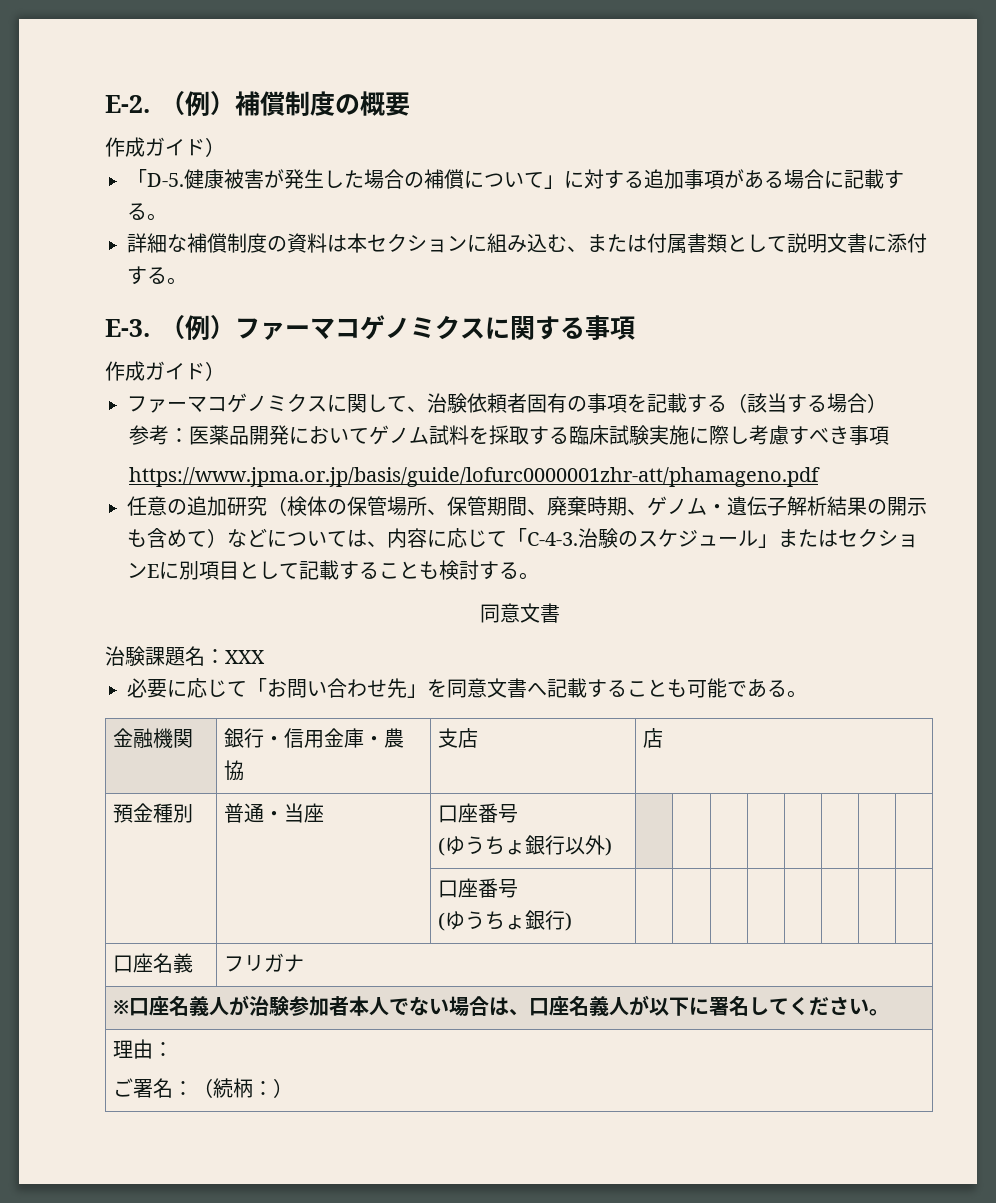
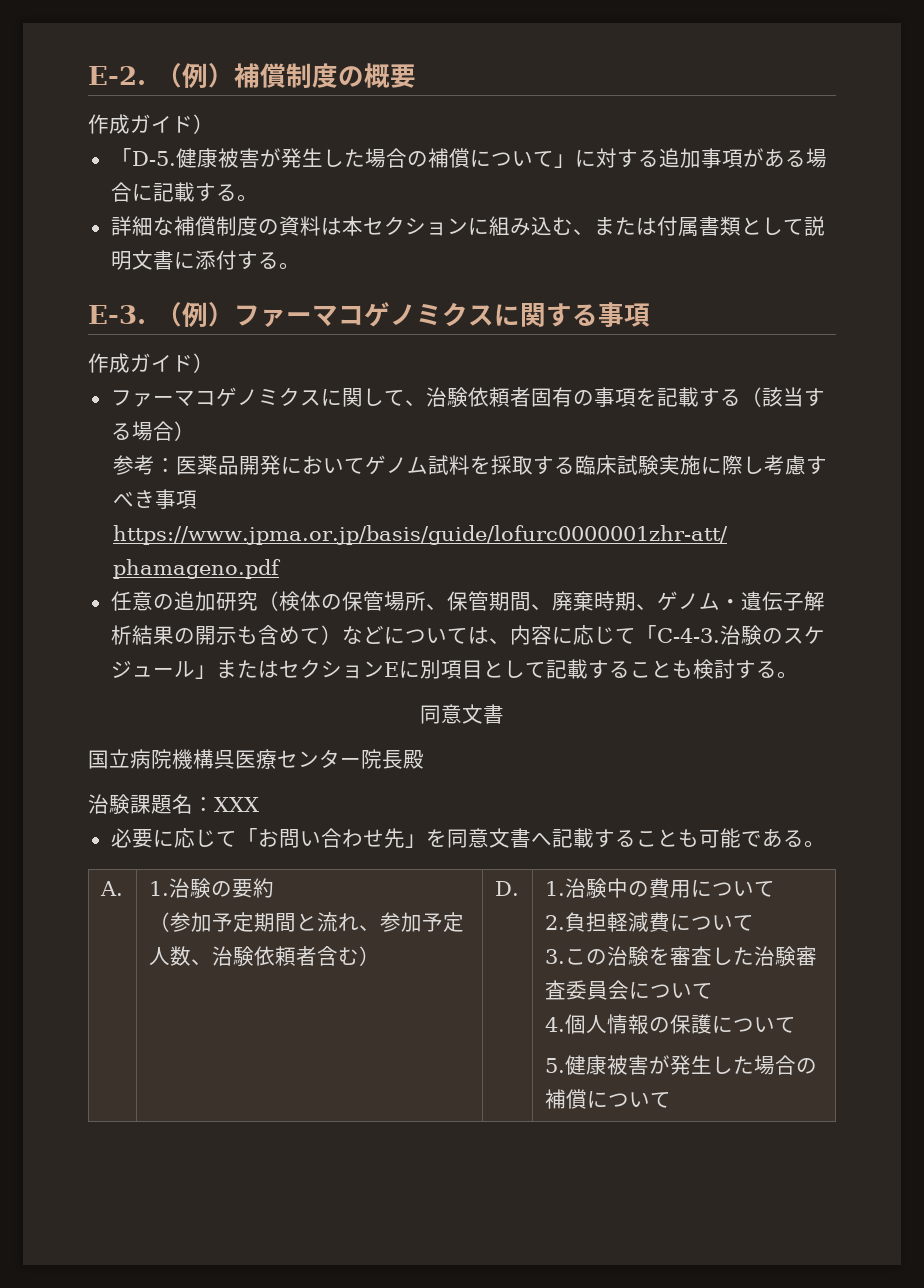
+ 国立病院機構呉医療センター院長殿
- 金融機関 | 銀行・信用金庫・農協 | 支店 | 店
- 預金種別 | 普通・当座 | 口座番号
- (ゆうちょ銀行以外) | | | | | | | |
- | | 口座番号
- (ゆうちょ銀行) | | | | | | | |
- 口座名義 | フリガナ
- ※口座名義人が治験参加者本人でない場合は、口座名義人が以下に署名してください。
- 理由：
- ご署名：（続柄：）
+ A. | 1.治験の要約
+ （参加予定期間と流れ、参加予定人数、治験依頼者含む） | D. | 1.治験中の費用について
+ 2.負担軽減費について
+ 3.この治験を審査した治験審査委員会について
+ 4.個人情報の保護について
+ 5.健康被害が発生した場合の補償について

